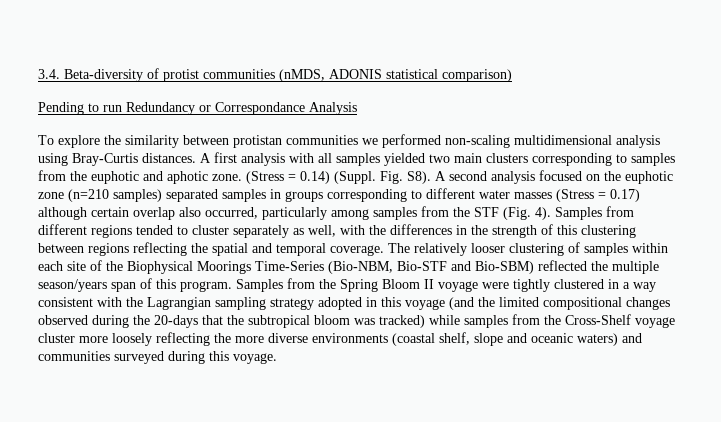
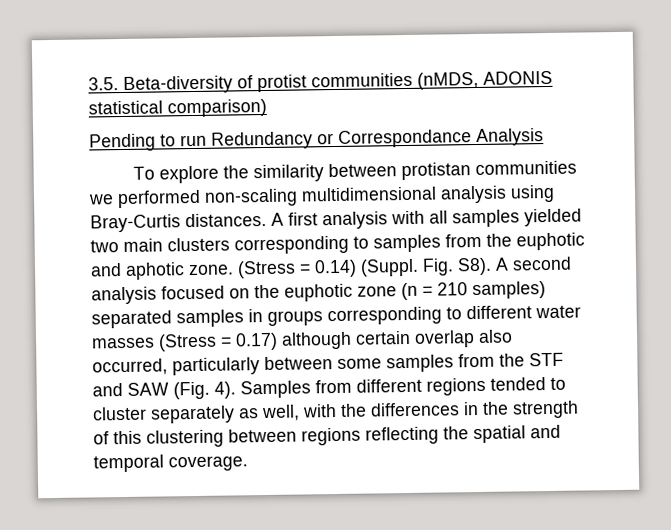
- 3.4. Beta-diversity of protist communities (nMDS, ADONIS statistical comparison)
+ 3.5. Beta-diversity of protist communities (nMDS, ADONIS statistical comparison)
- Fig. S8). A second analysis focused on the euphotic zone (n=210 samples) separated samples in groups corresponding to different water masses (Stress = 0.17) although certain overlap also occurred, particularly among samples from the STF (Fig. 4).
+ Fig. S8). A second analysis focused on the euphotic zone (n = 210 samples) separated samples in groups corresponding to different water masses (Stress = 0.17) although certain overlap also occurred, particularly between some samples from the STF and SAW (Fig. 4).
- The relatively looser clustering of samples within each site of the Biophysical Moorings Time-Series (Bio-NBM, Bio-STF and Bio-SBM) reflected the multiple season/years span of this program. Samples from the Spring Bloom II voyage were tightly clustered in a way consistent with the Lagrangian sampling strategy adopted in this voyage (and the limited compositional changes observed during the 20-days that the subtropical bloom was tracked) while samples from the Cross-Shelf voyage cluster more loosely reflecting the more diverse environments (coastal shelf, slope and oceanic waters) and communities surveyed during this voyage.

